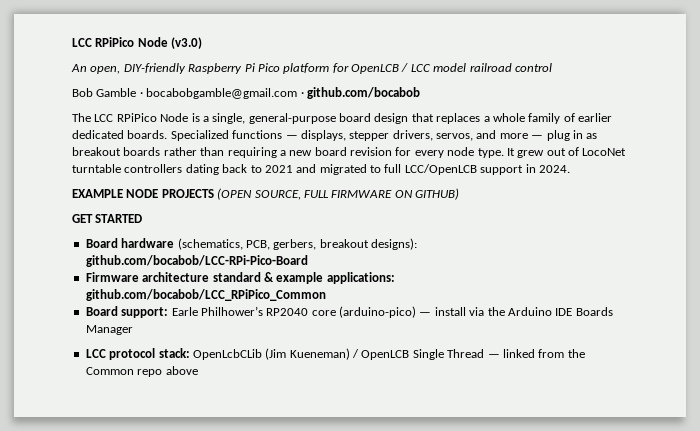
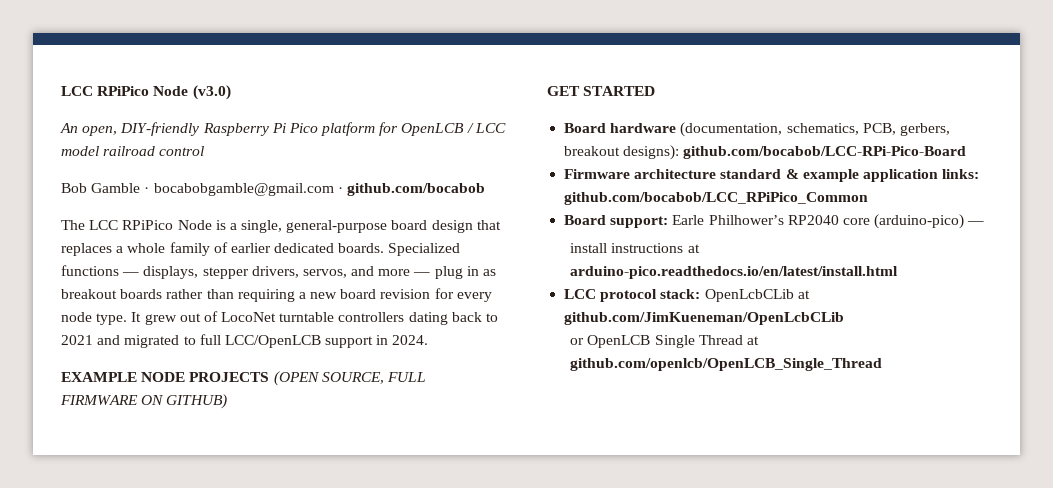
- Board hardware (schematics, PCB, gerbers, breakout designs): github.com/bocabob/LCC-RPi-Pico-Board
+ Board hardware (documentation, schematics, PCB, gerbers, breakout designs): github.com/bocabob/LCC-RPi-Pico-Board
- Firmware architecture standard & example applications: github.com/bocabob/LCC_RPiPico_Common
+ Firmware architecture standard & example application links: github.com/bocabob/LCC_RPiPico_Common
- Board support: Earle Philhower’s RP2040 core (arduino-pico) — install via the Arduino IDE Boards Manager
- LCC protocol stack: OpenLcbCLib (Jim Kueneman) / OpenLCB Single Thread — linked from the Common repo above
+ Board support: Earle Philhower’s RP2040 core (arduino-pico) —
+ install instructions at arduino-pico.readthedocs.io/en/latest/install.html
+ LCC protocol stack: OpenLcbCLib at github.com/JimKueneman/OpenLcbCLib
+ or OpenLCB Single Thread at github.com/openlcb/OpenLCB_Single_Thread

